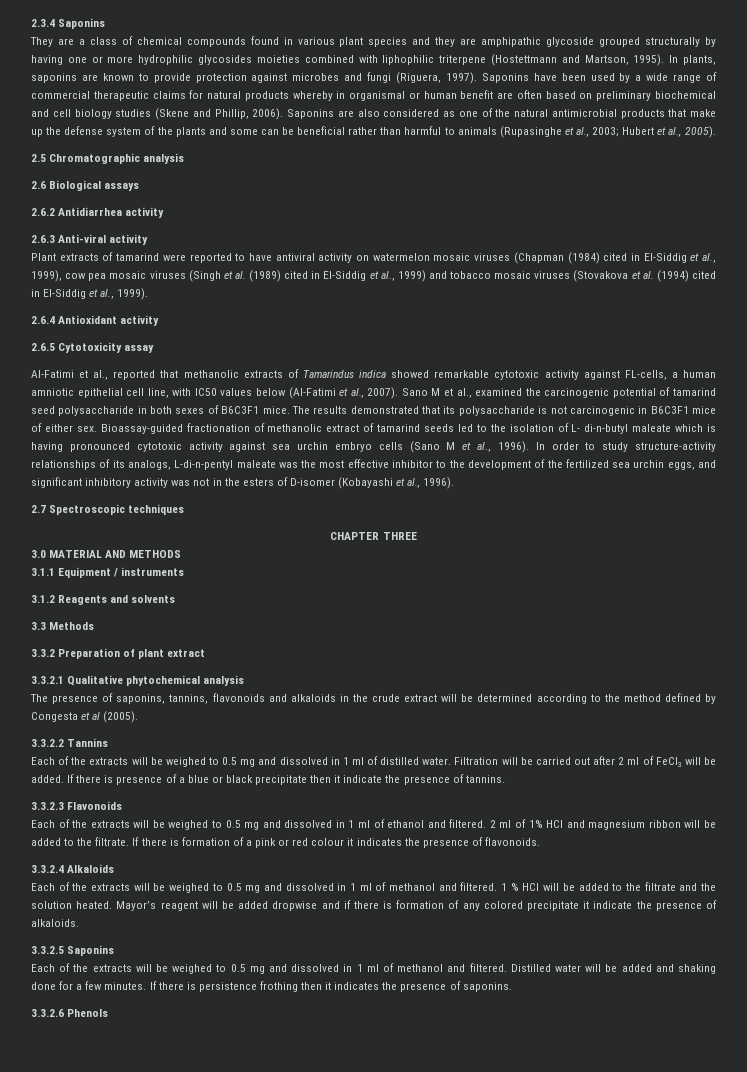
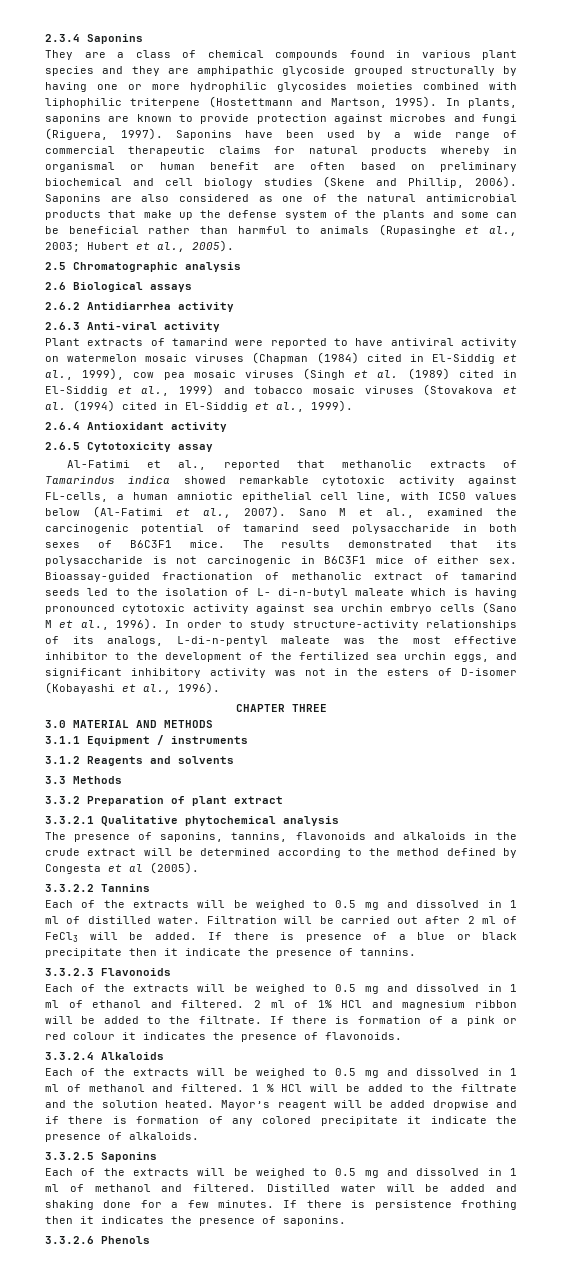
- 2.7 Spectroscopic techniques

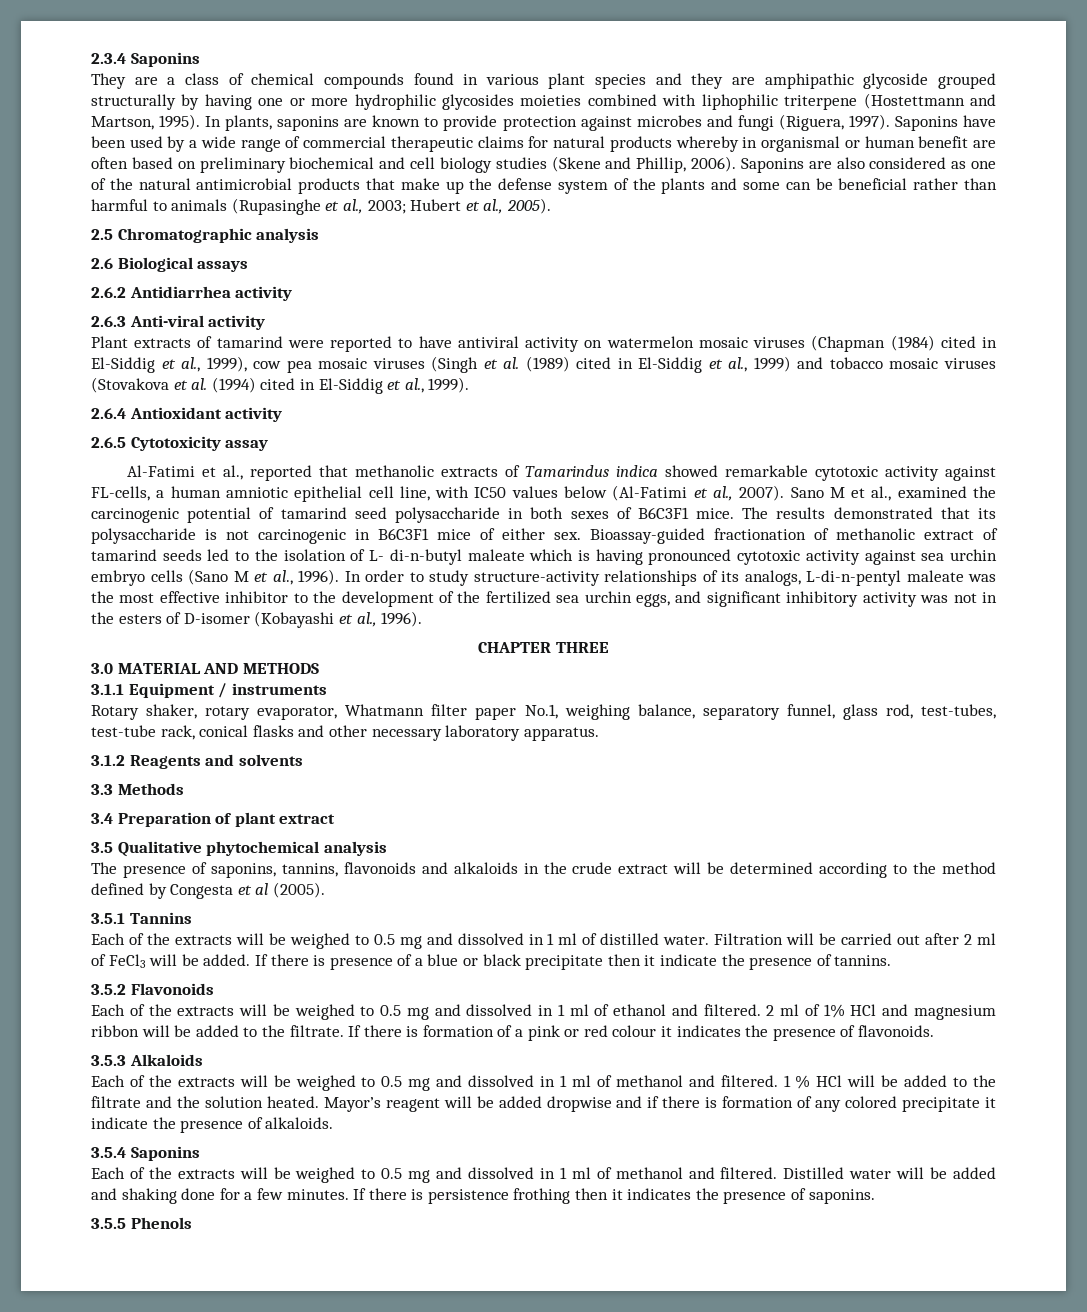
+ Rotary shaker, rotary evaporator, Whatmann filter paper No.1, weighing balance, separatory funnel, glass rod, test-tubes, test-tube rack, conical flasks and other necessary laboratory apparatus.
- 3.3.2 Preparation of plant extract
+ 3.4 Preparation of plant extract
- 3.3.2.1 Qualitative phytochemical analysis
+ 3.5 Qualitative phytochemical analysis
- 3.3.2.2 Tannins
+ 3.5.1 Tannins
- 3.3.2.3 Flavonoids
+ 3.5.2 Flavonoids
- 3.3.2.4 Alkaloids
+ 3.5.3 Alkaloids
- 3.3.2.5 Saponins
+ 3.5.4 Saponins
- 3.3.2.6 Phenols
+ 3.5.5 Phenols

